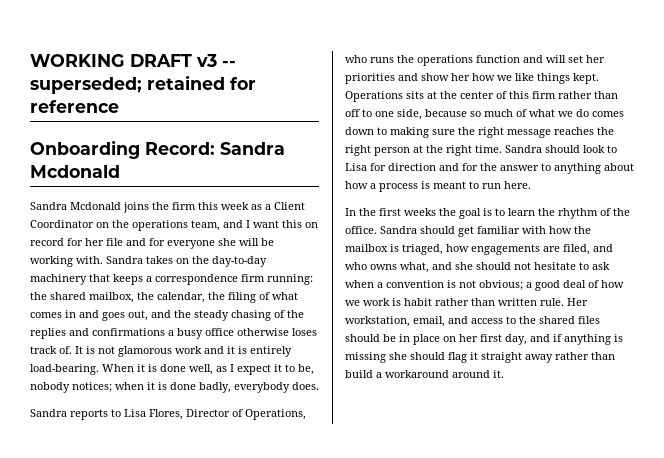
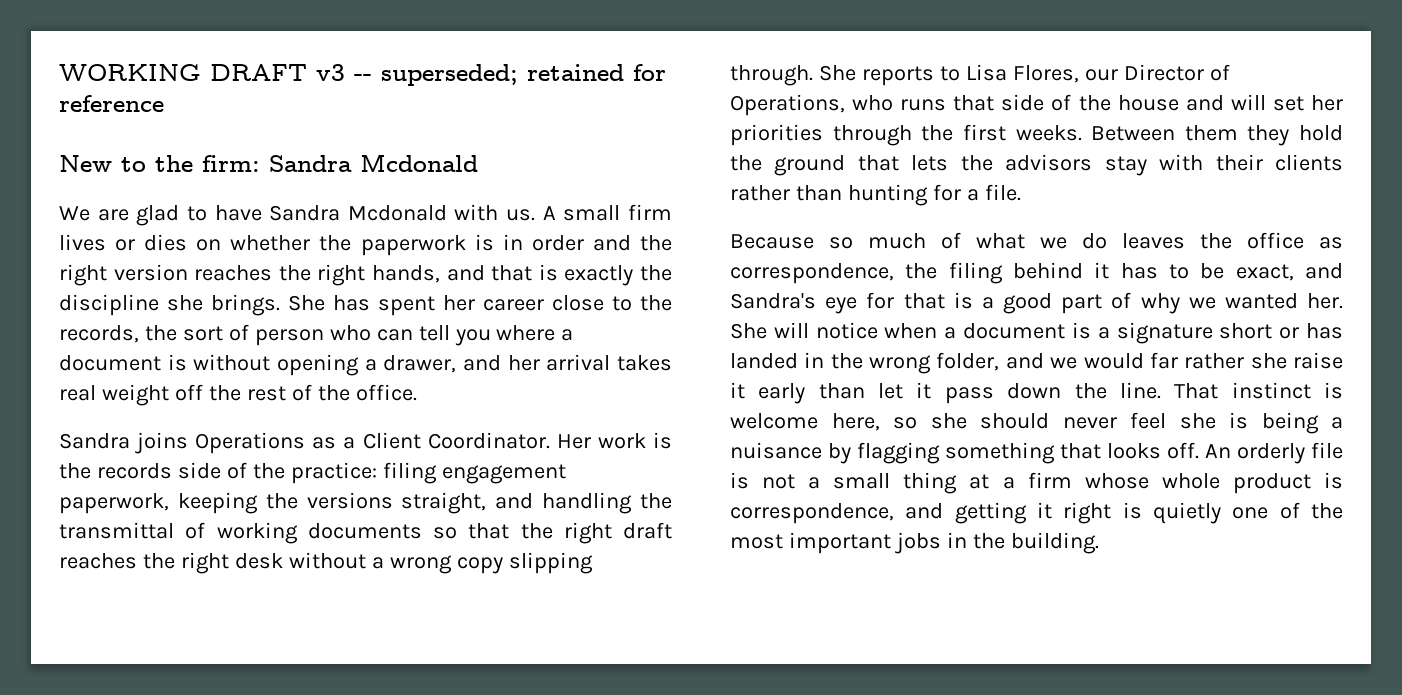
- Onboarding Record: Sandra Mcdonald
- Sandra Mcdonald joins the firm this week as a Client Coordinator on the operations team, and I want this on record for her file and for everyone she will be working with. Sandra takes on the day-to-day machinery that keeps a correspondence firm running: the shared mailbox, the calendar, the filing of what comes in and goes out, and the steady chasing of the replies and confirmations a busy office otherwise loses track of. It is not glamorous work and it is entirely load-bearing. When it is done well, as I expect it to be, nobody notices; when it is done badly, everybody does.
- Sandra reports to Lisa Flores, Director of Operations, who runs the operations function and will set her priorities and show her how we like things kept. Operations sits at the center of this firm rather than off to one side, because so much of what we do comes down to making sure the right message reaches the right person at the right time. Sandra should look to Lisa for direction and for the answer to anything about how a process is meant to run here.
- In the first weeks the goal is to learn the rhythm of the office. Sandra should get familiar with how the mailbox is triaged, how engagements are filed, and who owns what, and she should not hesitate to ask when a convention is not obvious; a good deal of how we work is habit rather than written rule. Her workstation, email, and access to the shared files should be in place on her first day, and if anything is missing she should flag it straight away rather than build a workaround around it.
+ New to the firm: Sandra Mcdonald
+ We are glad to have Sandra Mcdonald with us. A small firm lives or dies on whether the paperwork is in order and the right version reaches the right hands, and that is exactly the discipline she brings. She has spent her career close to the records, the sort of person who can tell you where a document is without opening a drawer, and her arrival takes real weight off the rest of the office.
+ Sandra joins Operations as a Client Coordinator. Her work is the records side of the practice: filing engagement paperwork, keeping the versions straight, and handling the transmittal of working documents so that the right draft reaches the right desk without a wrong copy slipping through. She reports to Lisa Flores, our Director of Operations, who runs that side of the house and will set her priorities through the first weeks. Between them they hold the ground that lets the advisors stay with their clients rather than hunting for a file.
+ Because so much of what we do leaves the office as correspondence, the filing behind it has to be exact, and Sandra's eye for that is a good part of why we wanted her. She will notice when a document is a signature short or has landed in the wrong folder, and we would far rather she raise it early than let it pass down the line. That instinct is welcome here, so she should never feel she is being a nuisance by flagging something that looks off. An orderly file is not a small thing at a firm whose whole product is correspondence, and getting it right is quietly one of the most important jobs in the building.

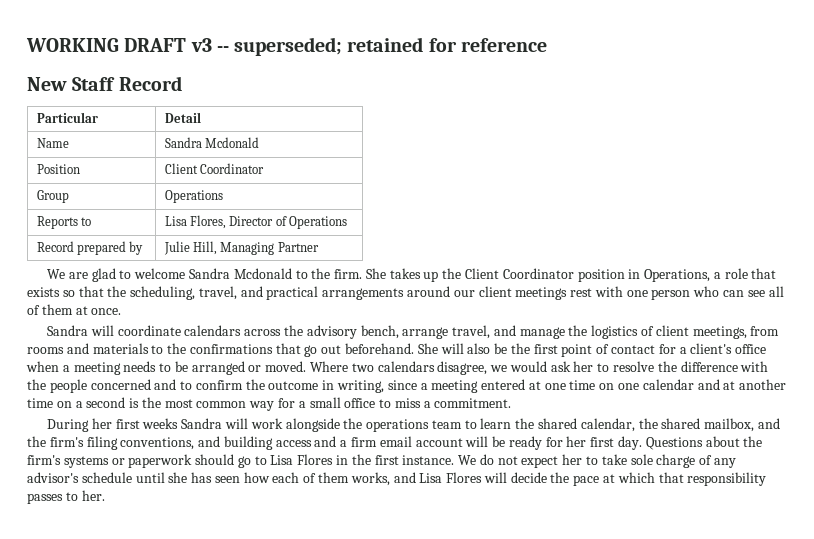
- New to the firm: Sandra Mcdonald
+ New Staff Record
+ Particular | Detail
+ Name | Sandra Mcdonald
+ Position | Client Coordinator
+ Group | Operations
+ Reports to | Lisa Flores, Director of Operations
+ Record prepared by | Julie Hill, Managing Partner
- We are glad to have Sandra Mcdonald with us. A small firm lives or dies on whether the paperwork is in order and the right version reaches the right hands, and that is exactly the discipline she brings. She has spent her career close to the records, the sort of person who can tell you where a document is without opening a drawer, and her arrival takes real weight off the rest of the office.
- Sandra joins Operations as a Client Coordinator. Her work is the records side of the practice: filing engagement paperwork, keeping the versions straight, and handling the transmittal of working documents so that the right draft reaches the right desk without a wrong copy slipping through. She reports to Lisa Flores, our Director of Operations, who runs that side of the house and will set her priorities through the first weeks. Between them they hold the ground that lets the advisors stay with their clients rather than hunting for a file.
- Because so much of what we do leaves the office as correspondence, the filing behind it has to be exact, and Sandra's eye for that is a good part of why we wanted her. She will notice when a document is a signature short or has landed in the wrong folder, and we would far rather she raise it early than let it pass down the line. That instinct is welcome here, so she should never feel she is being a nuisance by flagging something that looks off. An orderly file is not a small thing at a firm whose whole product is correspondence, and getting it right is quietly one of the most important jobs in the building.
+ We are glad to welcome Sandra Mcdonald to the firm. She takes up the Client Coordinator position in Operations, a role that exists so that the scheduling, travel, and practical arrangements around our client meetings rest with one person who can see all of them at once.
+ Sandra will coordinate calendars across the advisory bench, arrange travel, and manage the logistics of client meetings, from rooms and materials to the confirmations that go out beforehand. She will also be the first point of contact for a client's office when a meeting needs to be arranged or moved. Where two calendars disagree, we would ask her to resolve the difference with the people concerned and to confirm the outcome in writing, since a meeting entered at one time on one calendar and at another time on a second is the most common way for a small office to miss a commitment.
+ During her first weeks Sandra will work alongside the operations team to learn the shared calendar, the shared mailbox, and the firm's filing conventions, and building access and a firm email account will be ready for her first day. Questions about the firm's systems or paperwork should go to Lisa Flores in the first instance. We do not expect her to take sole charge of any advisor's schedule until she has seen how each of them works, and Lisa Flores will decide the pace at which that responsibility passes to her.

